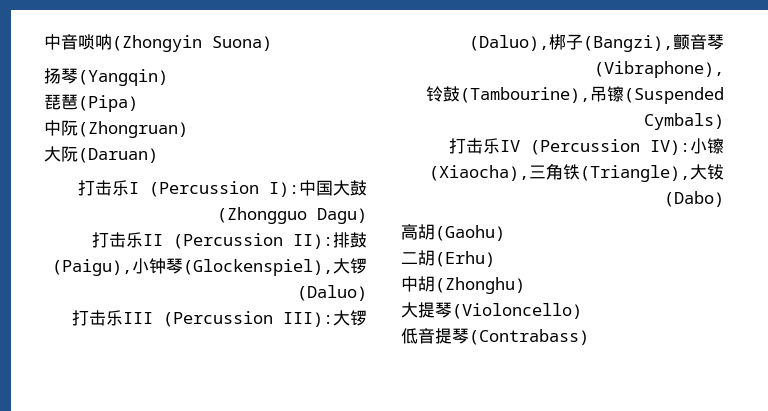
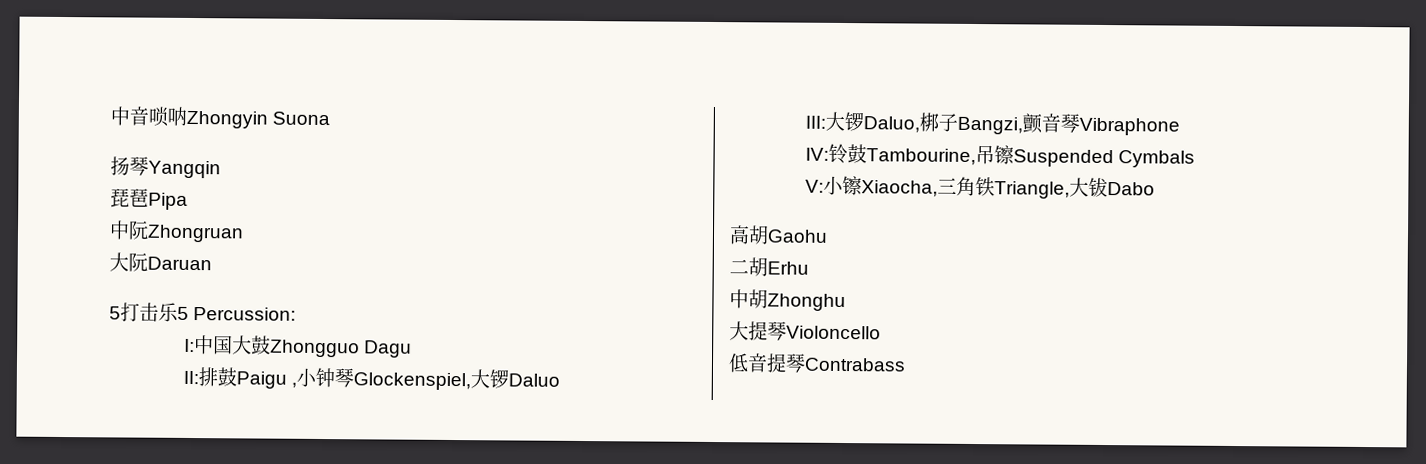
- 中音唢呐(Zhongyin Suona)
+ 中音唢呐Zhongyin Suona
- 扬琴(Yangqin)
+ 扬琴Yangqin
- 琵琶(Pipa)
+ 琵琶Pipa
- 中阮(Zhongruan)
+ 中阮Zhongruan
- 大阮(Daruan)
- 打击乐I (Percussion I):中国大鼓(Zhongguo Dagu)
- 打击乐II (Percussion II):排鼓(Paigu),小钟琴(Glockenspiel),大锣(Daluo)
- 打击乐III (Percussion III):大锣(Daluo),梆子(Bangzi),颤音琴(Vibraphone),
- 铃鼓(Tambourine),吊镲(Suspended Cymbals)
- 打击乐IV (Percussion IV):小镲(Xiaocha),三角铁(Triangle),大钹(Dabo)
+ 大阮Daruan
+ 5打击乐5 Percussion:
+ I:中国大鼓Zhongguo Dagu
+ II:排鼓Paigu ,小钟琴Glockenspiel,大锣Daluo
+ III:大锣Daluo,梆子Bangzi,颤音琴Vibraphone
+ IV:铃鼓Tambourine,吊镲Suspended Cymbals
+ V:小镲Xiaocha,三角铁Triangle,大钹Dabo
- 高胡(Gaohu)
+ 高胡Gaohu
- 二胡(Erhu)
+ 二胡Erhu
- 中胡(Zhonghu)
+ 中胡Zhonghu
- 大提琴(Violoncello)
+ 大提琴Violoncello
- 低音提琴(Contrabass)
+ 低音提琴Contrabass

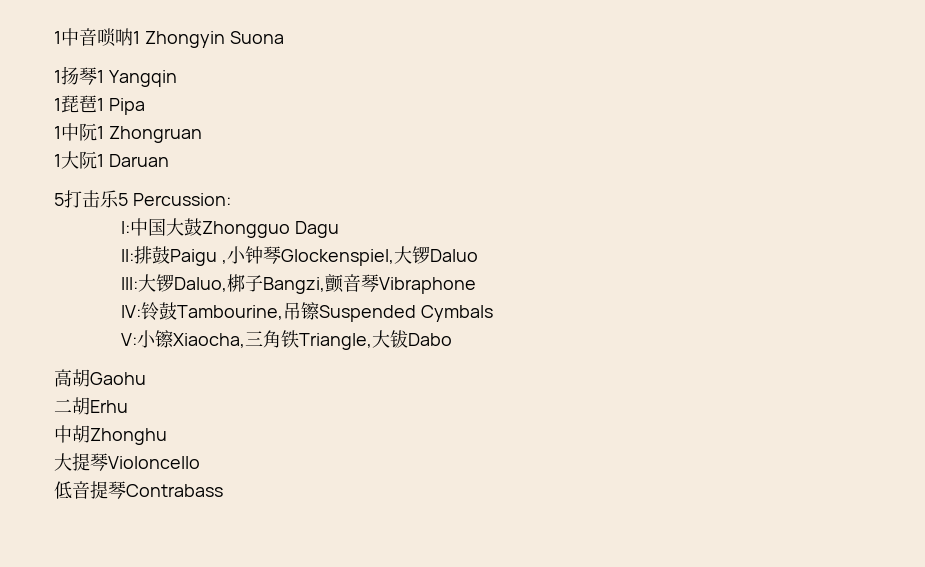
- 中音唢呐Zhongyin Suona
+ 1中音唢呐1 Zhongyin Suona
- 扬琴Yangqin
- 琵琶Pipa
- 中阮Zhongruan
- 大阮Daruan
+ 1扬琴1 Yangqin
+ 1琵琶1 Pipa
+ 1中阮1 Zhongruan
+ 1大阮1 Daruan

